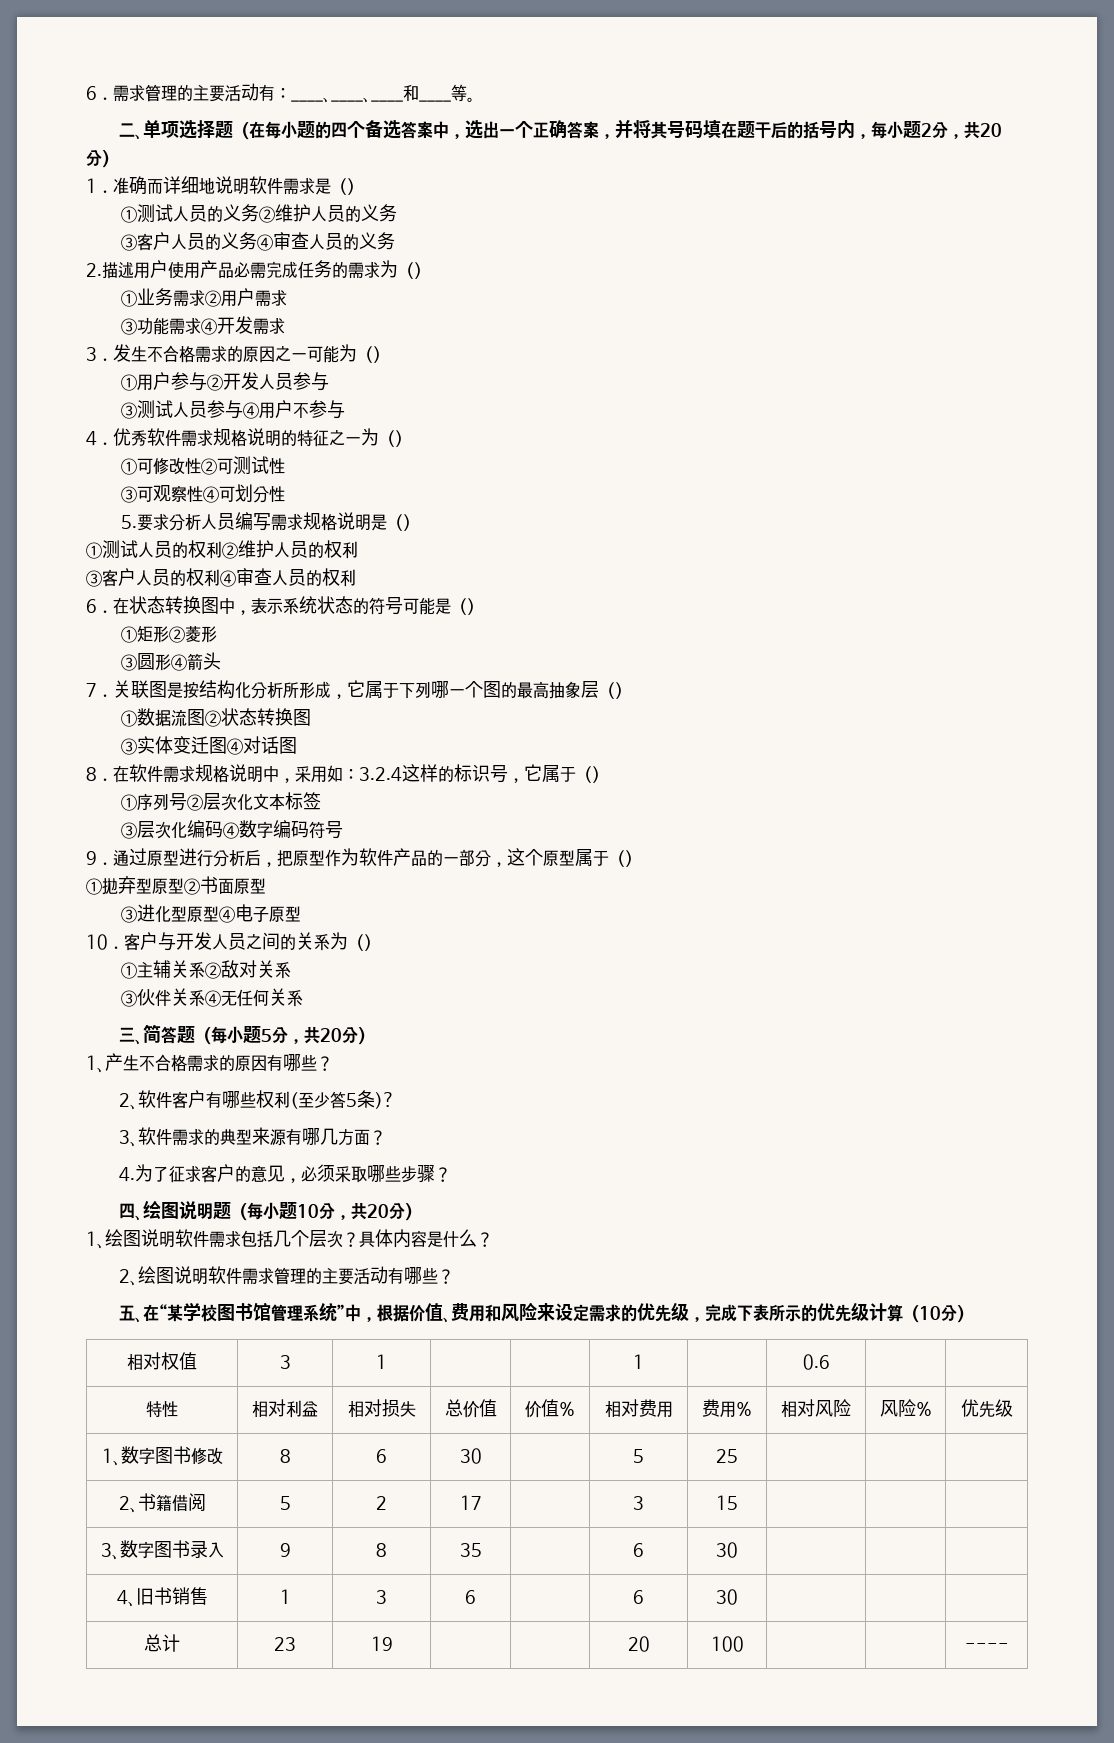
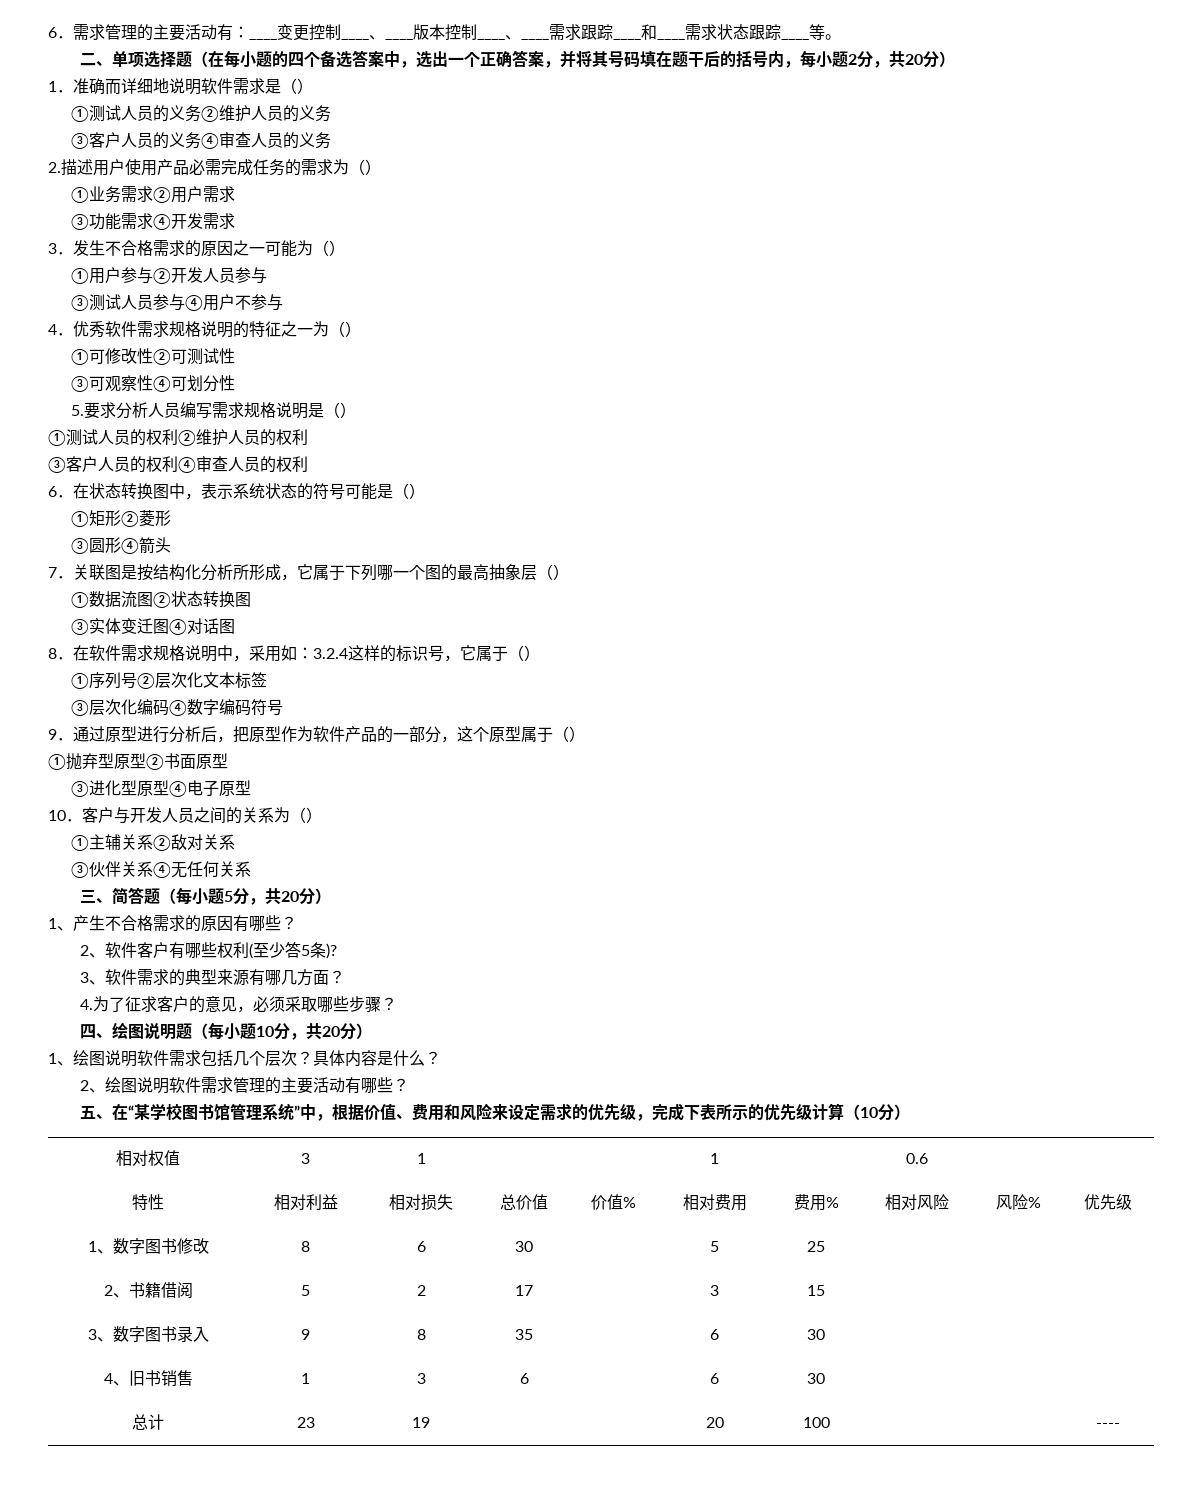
- 6．需求管理的主要活动有：____、____、____和____等。
+ 6．需求管理的主要活动有：____变更控制____、____版本控制____、____需求跟踪____和____需求状态跟踪____等。

